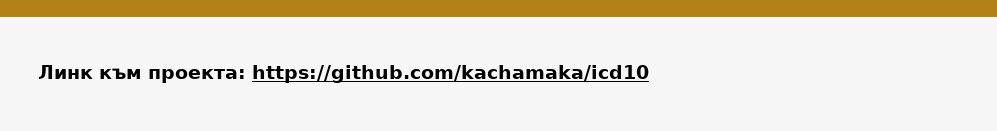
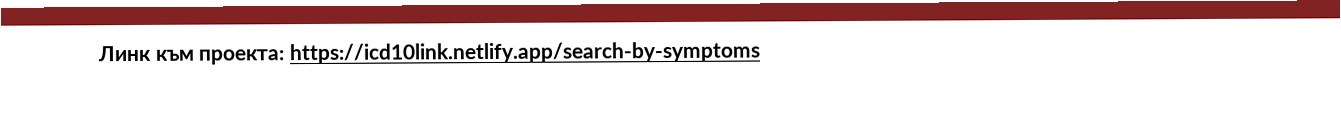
- Линк към проекта: https://github.com/kachamaka/icd10
+ Линк към проекта: https://icd10link.netlify.app/search-by-symptoms

